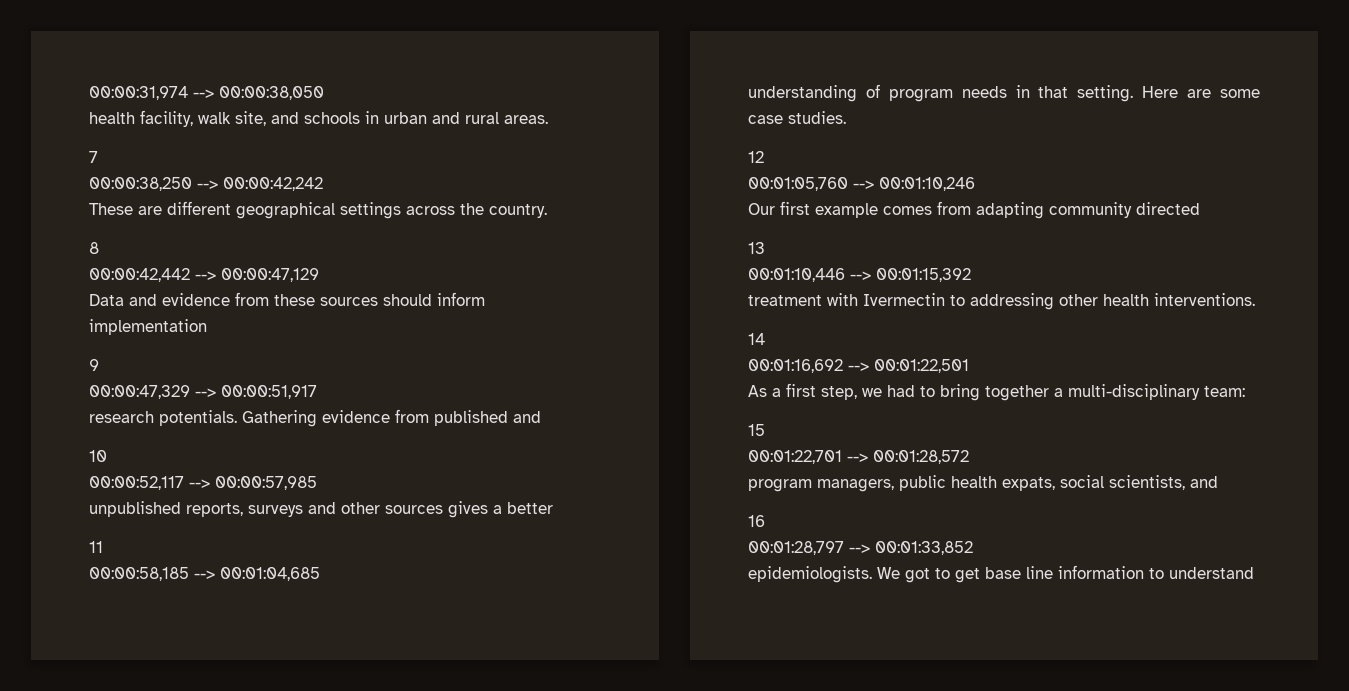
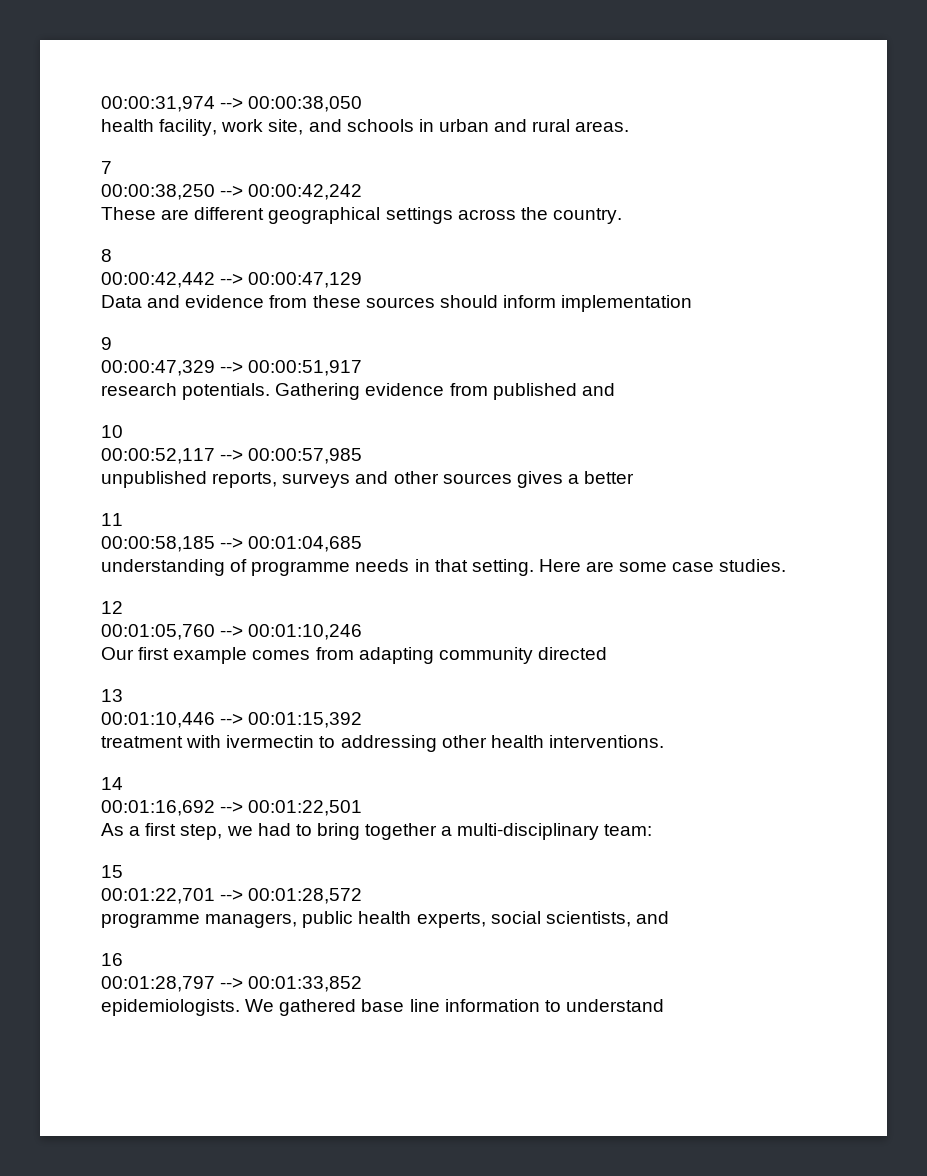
- health facility, walk site, and schools in urban and rural areas.
+ health facility, work site, and schools in urban and rural areas.
- understanding of program needs in that setting.
+ understanding of programme needs in that setting.
- treatment with Ivermectin to addressing other health interventions.
+ treatment with ivermectin to addressing other health interventions.
- program managers, public health expats, social scientists, and
+ programme managers, public health experts, social scientists, and
- We got to get base line information to understand
+ We gathered base line information to understand

